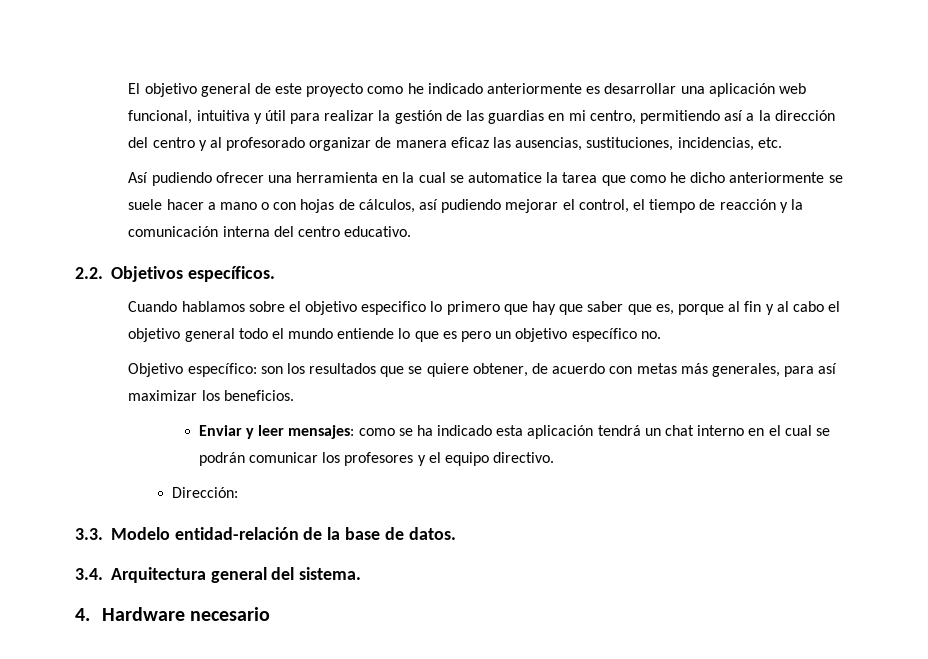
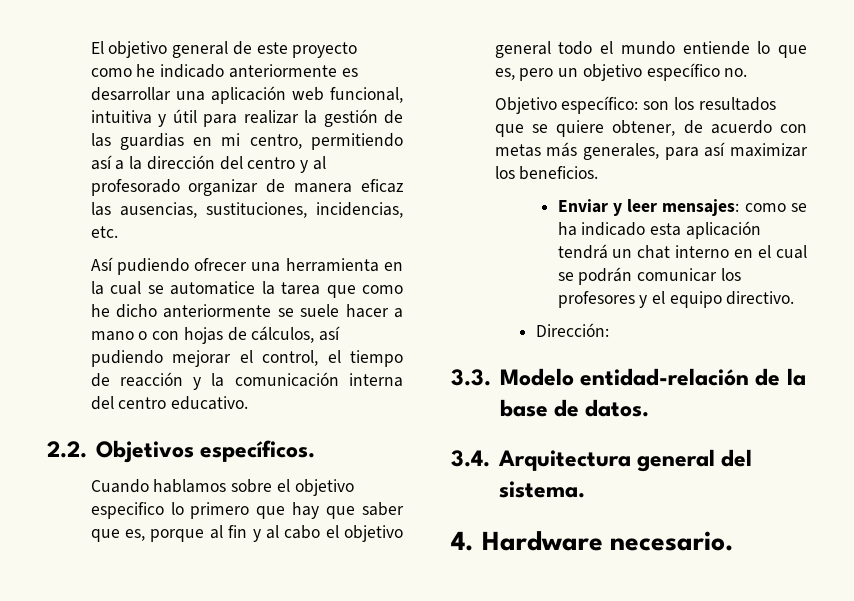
- Cuando hablamos sobre el objetivo especifico lo primero que hay que saber que es, porque al fin y al cabo el objetivo general todo el mundo entiende lo que es pero un objetivo específico no.
+ Cuando hablamos sobre el objetivo especifico lo primero que hay que saber que es, porque al fin y al cabo el objetivo general todo el mundo entiende lo que es, pero un objetivo específico no.
- 4. Hardware necesario
+ 4. Hardware necesario.

